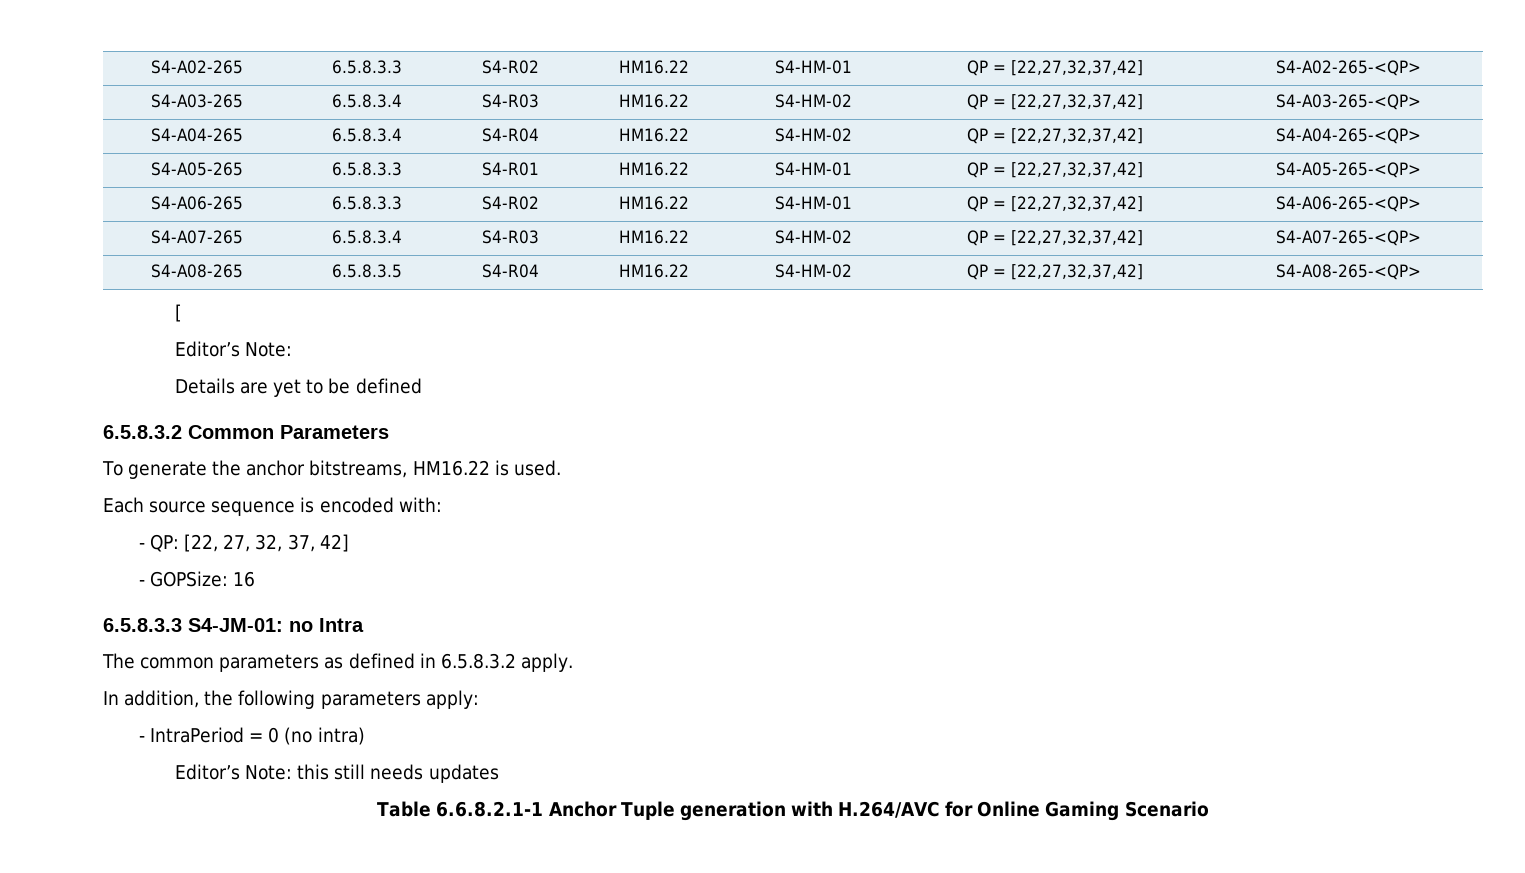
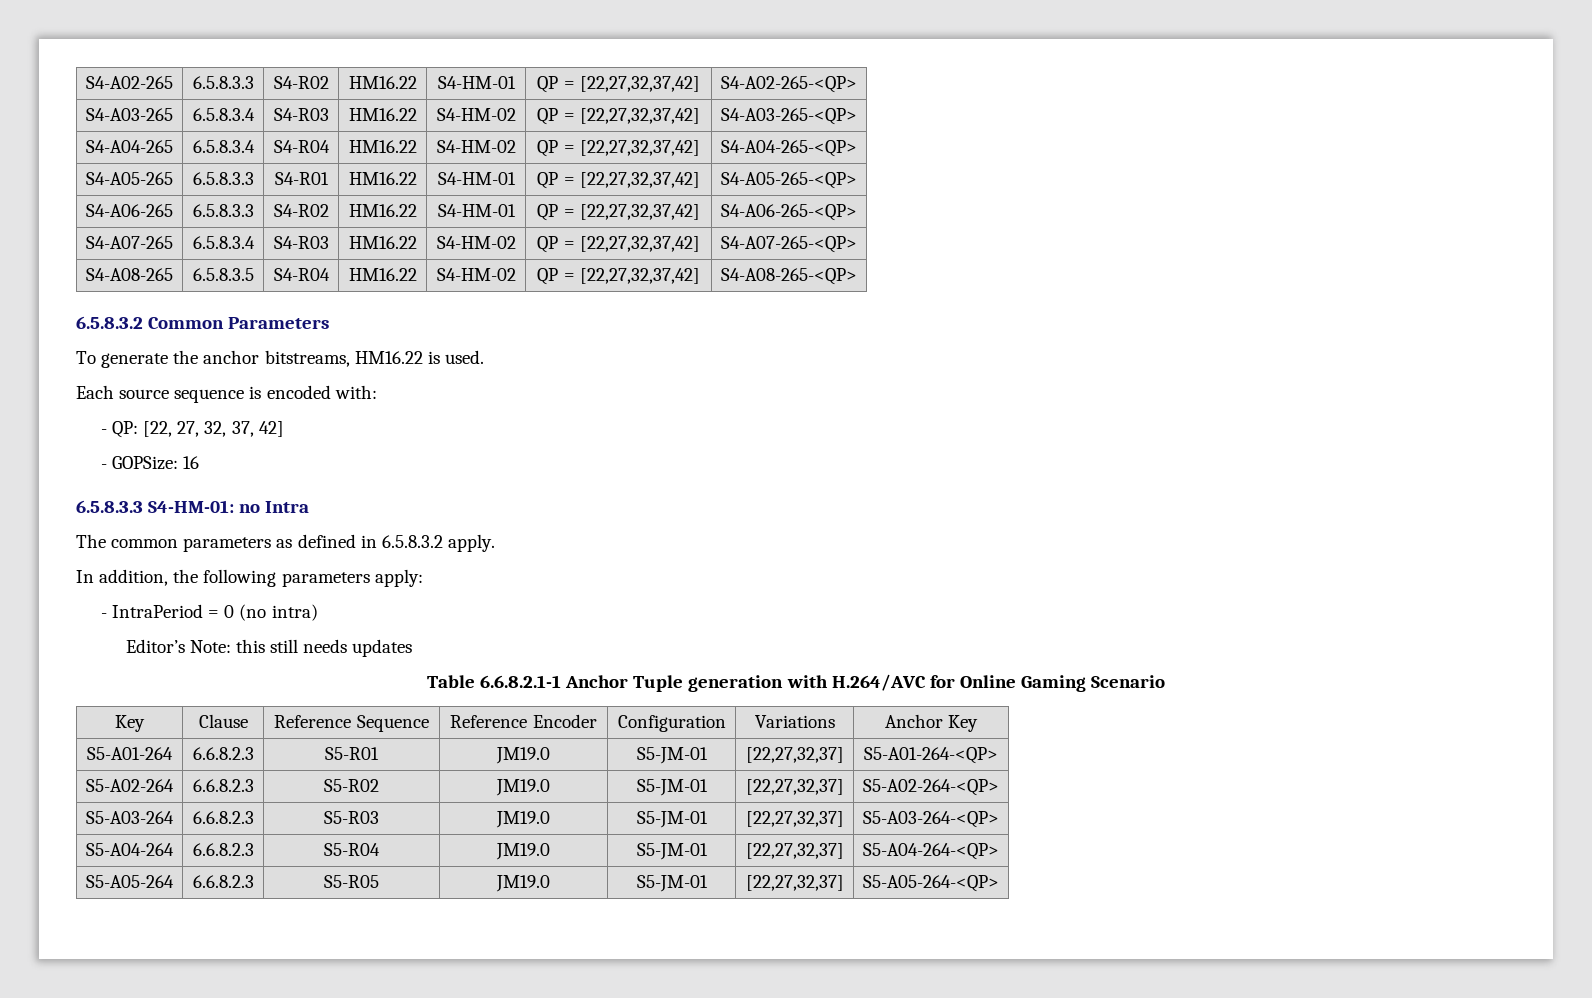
- [
- Editor’s Note:
- Details are yet to be defined
- 6.5.8.3.3 S4-JM-01: no Intra
+ 6.5.8.3.3 S4-HM-01: no Intra
+ Key | Clause | Reference Sequence | Reference Encoder | Configuration | Variations | Anchor Key
+ S5-A01-264 | 6.6.8.2.3 | S5-R01 | JM19.0 | S5-JM-01 | [22,27,32,37] | S5-A01-264-<QP>
+ S5-A02-264 | 6.6.8.2.3 | S5-R02 | JM19.0 | S5-JM-01 | [22,27,32,37] | S5-A02-264-<QP>
+ S5-A03-264 | 6.6.8.2.3 | S5-R03 | JM19.0 | S5-JM-01 | [22,27,32,37] | S5-A03-264-<QP>
+ S5-A04-264 | 6.6.8.2.3 | S5-R04 | JM19.0 | S5-JM-01 | [22,27,32,37] | S5-A04-264-<QP>
+ S5-A05-264 | 6.6.8.2.3 | S5-R05 | JM19.0 | S5-JM-01 | [22,27,32,37] | S5-A05-264-<QP>

